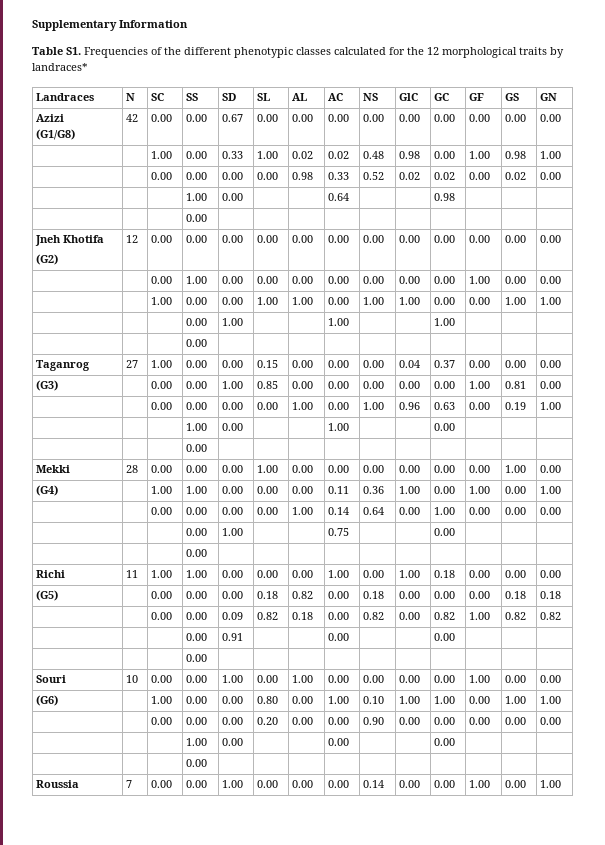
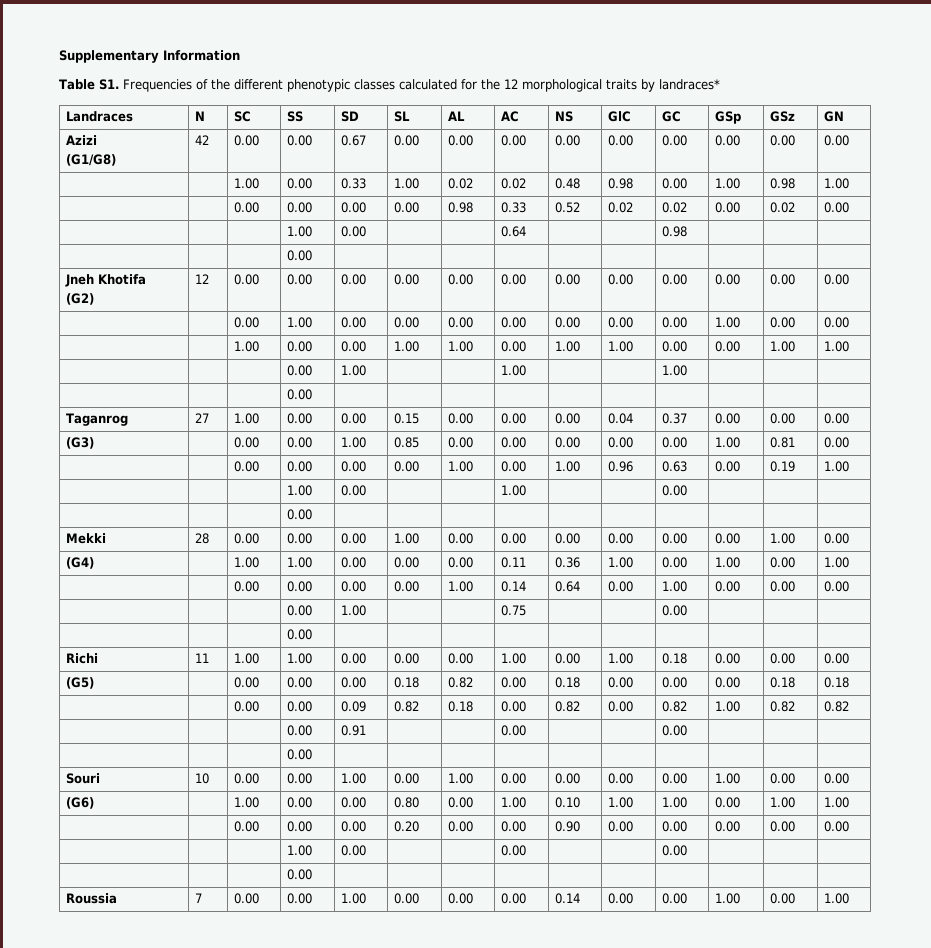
- Landraces | N | SC | SS | SD | SL | AL | AC | NS | GlC | GC | GF | GS | GN
+ Landraces | N | SC | SS | SD | SL | AL | AC | NS | GlC | GC | GSp | GSz | GN

